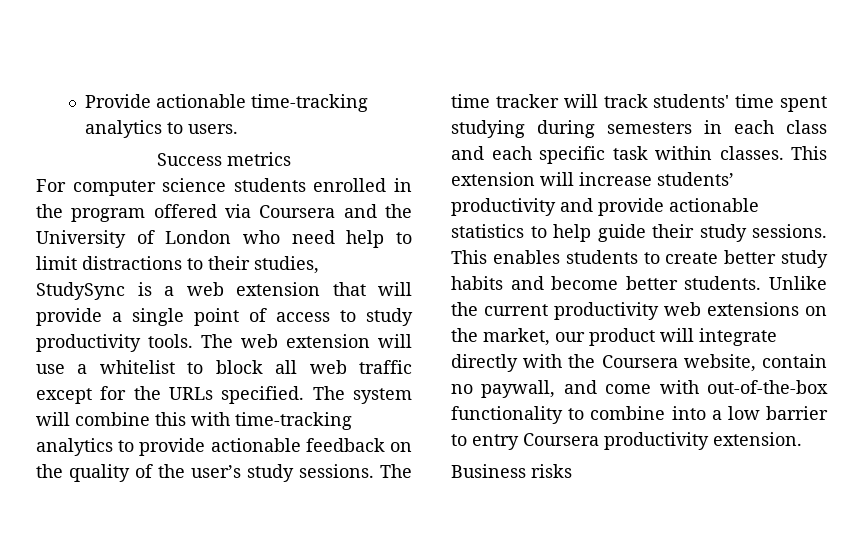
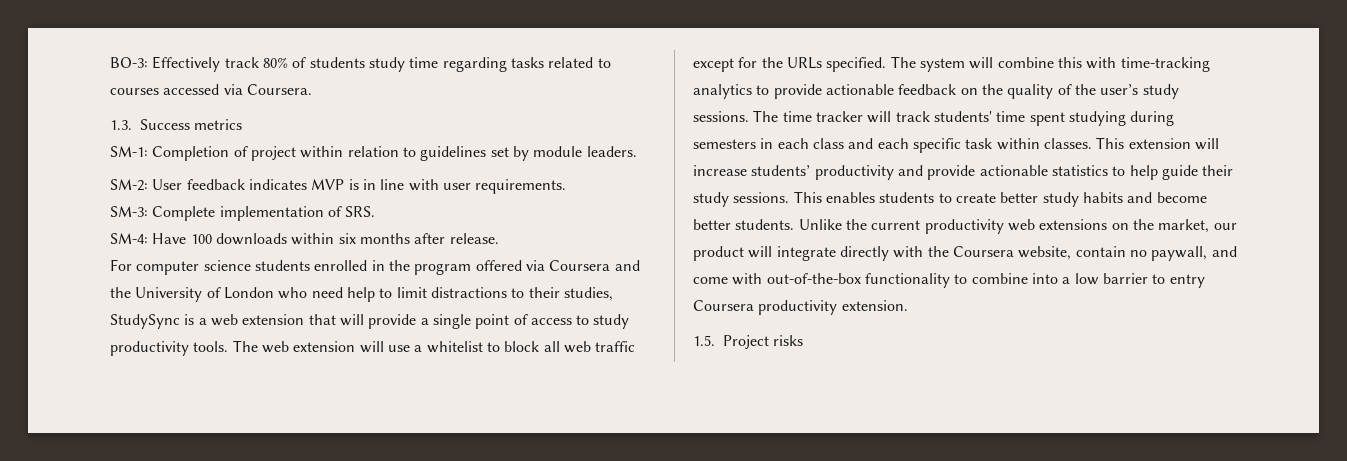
- Provide actionable time-tracking analytics to users.
- Success metrics
+ BO-3: Effectively track 80% of students study time regarding tasks related to courses accessed via Coursera.
+ 1.3. Success metrics
+ SM-1: Completion of project within relation to guidelines set by module leaders.
+ SM-2: User feedback indicates MVP is in line with user requirements.
+ SM-3: Complete implementation of SRS.
+ SM-4: Have 100 downloads within six months after release.
- Business risks
+ 1.5. Project risks

